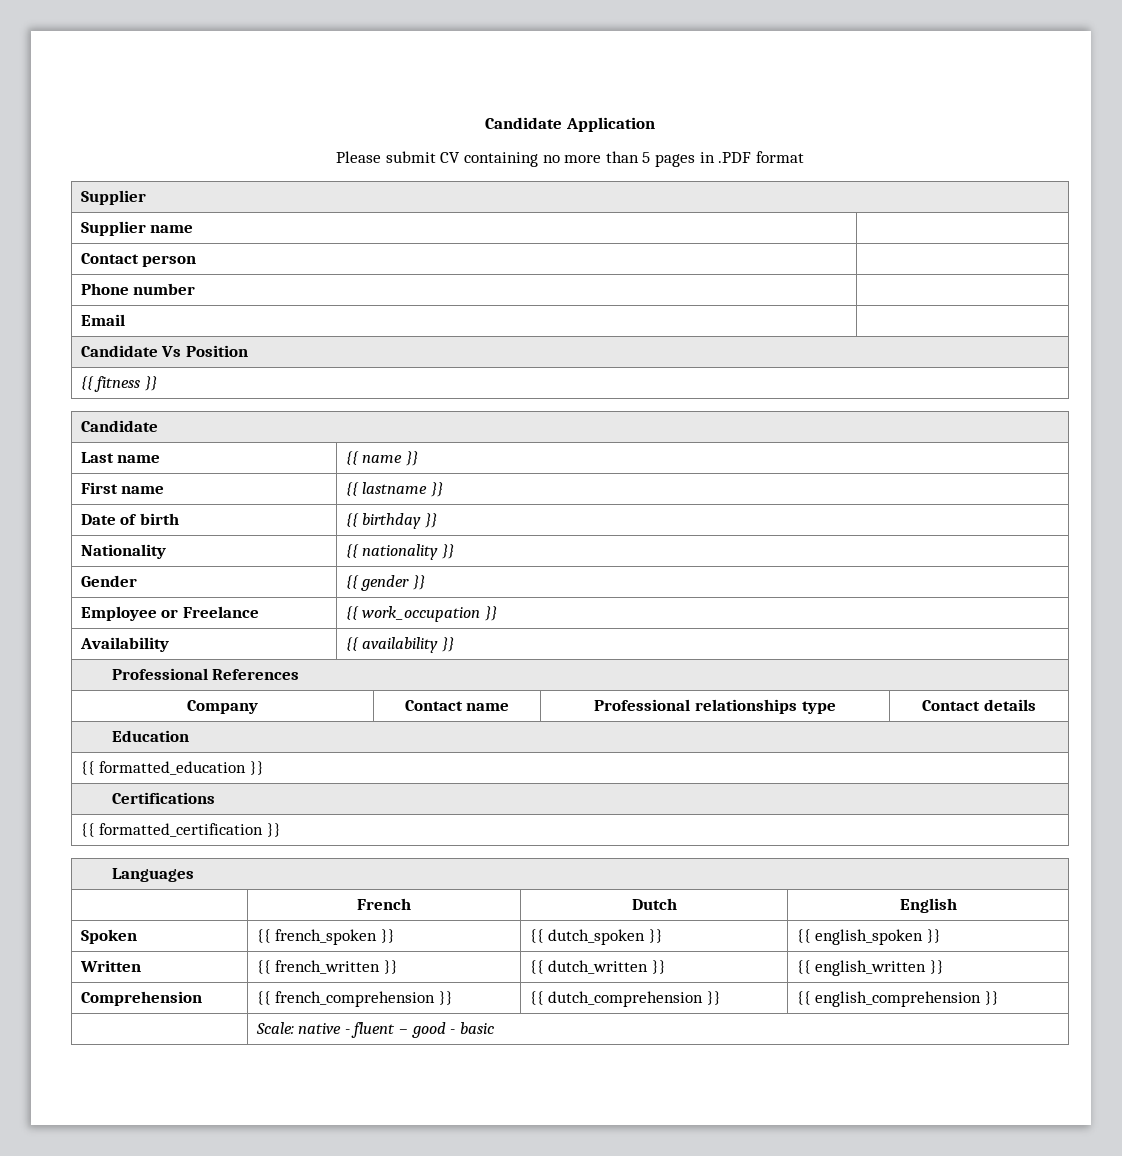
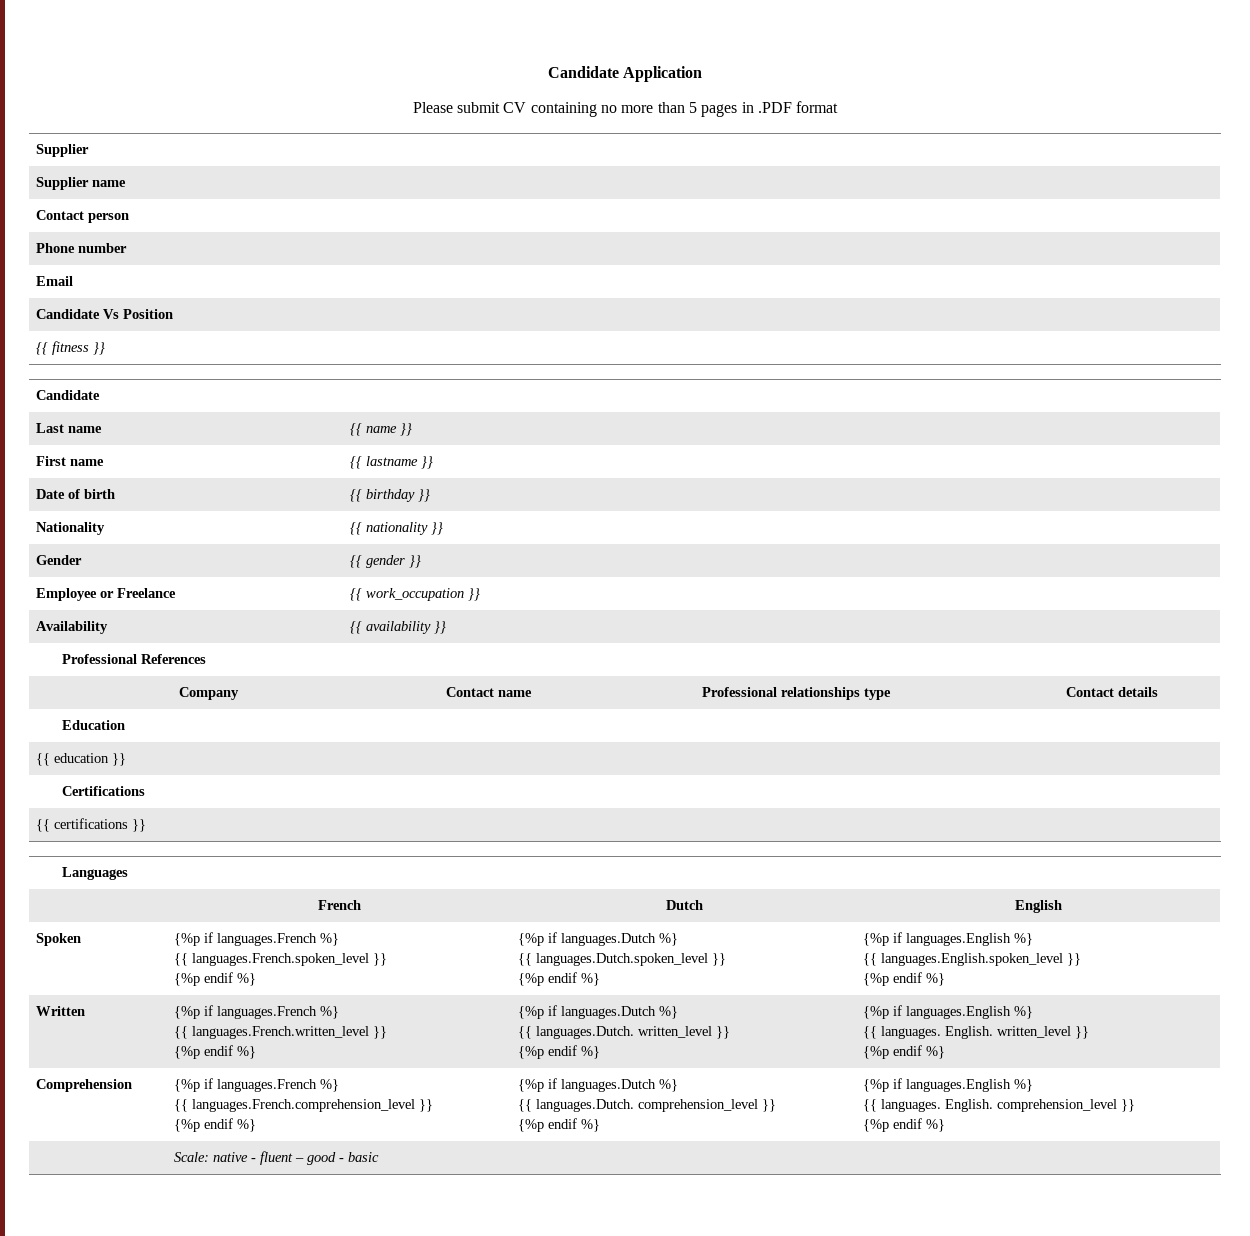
- {{ formatted_education }}
+ {{ education }}
- {{ formatted_certification }}
+ {{ certifications }}
- Spoken | {{ french_spoken }} | {{ dutch_spoken }} | {{ english_spoken }}
- Written | {{ french_written }} | {{ dutch_written }} | {{ english_written }}
- Comprehension | {{ french_comprehension }} | {{ dutch_comprehension }} | {{ english_comprehension }}
+ Spoken | {%p if languages.French %}
+ {{ languages.French.spoken_level }}
+ {%p endif %} | {%p if languages.Dutch %}
+ {{ languages.Dutch.spoken_level }}
+ {%p endif %} | {%p if languages.English %}
+ {{ languages.English.spoken_level }}
+ {%p endif %}
+ Written | {%p if languages.French %}
+ {{ languages.French.written_level }}
+ {%p endif %} | {%p if languages.Dutch %}
+ {{ languages.Dutch. written_level }}
+ {%p endif %} | {%p if languages.English %}
+ {{ languages. English. written_level }}
+ {%p endif %}
+ Comprehension | {%p if languages.French %}
+ {{ languages.French.comprehension_level }}
+ {%p endif %} | {%p if languages.Dutch %}
+ {{ languages.Dutch. comprehension_level }}
+ {%p endif %} | {%p if languages.English %}
+ {{ languages. English. comprehension_level }}
+ {%p endif %}

